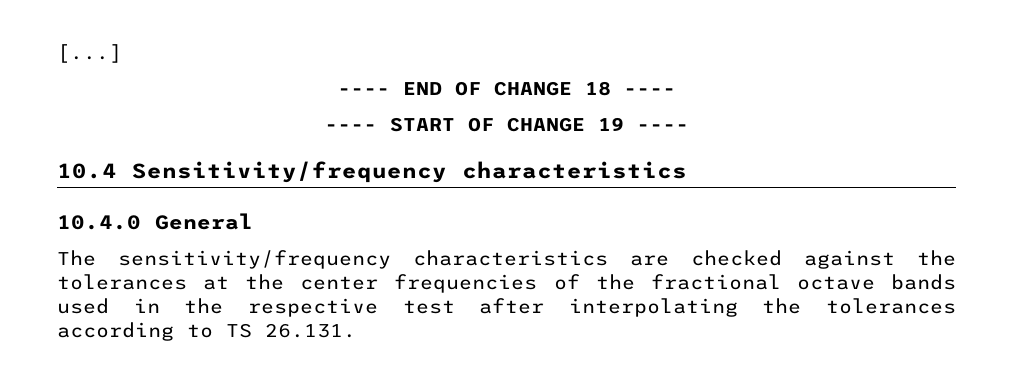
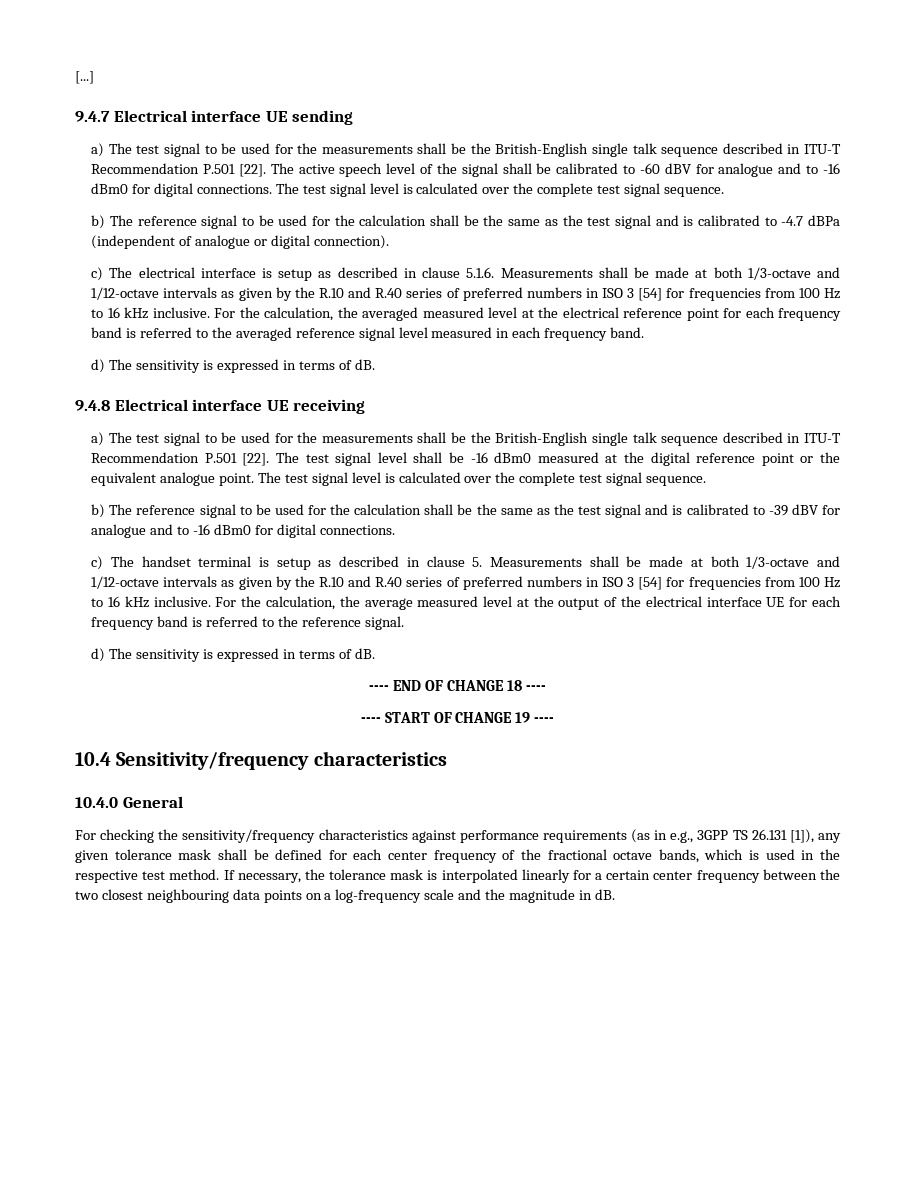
+ 9.4.7 Electrical interface UE sending
+ a) The test signal to be used for the measurements shall be the British-English single talk sequence described in ITU-T Recommendation P.501 [22]. The active speech level of the signal shall be calibrated to -60 dBV for analogue and to -16 dBm0 for digital connections. The test signal level is calculated over the complete test signal sequence.
+ b) The reference signal to be used for the calculation shall be the same as the test signal and is calibrated to -4.7 dBPa (independent of analogue or digital connection).
+ c) The electrical interface is setup as described in clause 5.1.6. Measurements shall be made at both 1/3-octave and 1/12-octave intervals as given by the R.10 and R.40 series of preferred numbers in ISO 3 [54] for frequencies from 100 Hz to 16 kHz inclusive. For the calculation, the averaged measured level at the electrical reference point for each frequency band is referred to the averaged reference signal level measured in each frequency band.
+ d) The sensitivity is expressed in terms of dB.
+ 9.4.8 Electrical interface UE receiving
+ a) The test signal to be used for the measurements shall be the British-English single talk sequence described in ITU-T Recommendation P.501 [22]. The test signal level shall be -16 dBm0 measured at the digital reference point or the equivalent analogue point. The test signal level is calculated over the complete test signal sequence.
+ b) The reference signal to be used for the calculation shall be the same as the test signal and is calibrated to -39 dBV for analogue and to -16 dBm0 for digital connections.
+ c) The handset terminal is setup as described in clause 5. Measurements shall be made at both 1/3-octave and 1/12-octave intervals as given by the R.10 and R.40 series of preferred numbers in ISO 3 [54] for frequencies from 100 Hz to 16 kHz inclusive. For the calculation, the average measured level at the output of the electrical interface UE for each frequency band is referred to the reference signal.
+ d) The sensitivity is expressed in terms of dB.
- The sensitivity/frequency characteristics are checked against the tolerances at the center frequencies of the fractional octave bands used in the respective test after interpolating the tolerances according to TS 26.131.
+ For checking the sensitivity/frequency characteristics against performance requirements (as in e.g., 3GPP TS 26.131 [1]), any given tolerance mask shall be defined for each center frequency of the fractional octave bands, which is used in the respective test method. If necessary, the tolerance mask is interpolated linearly for a certain center frequency between the two closest neighbouring data points on a log-frequency scale and the magnitude in dB.

